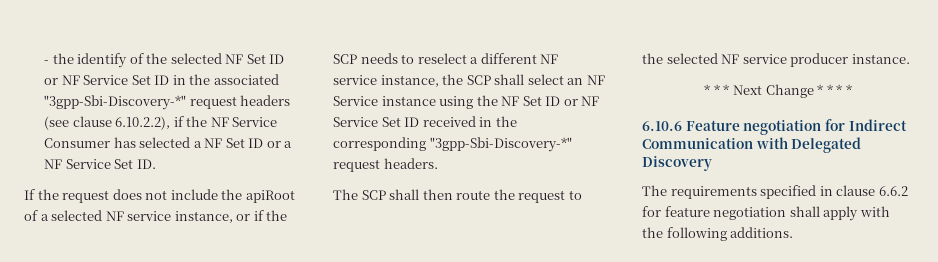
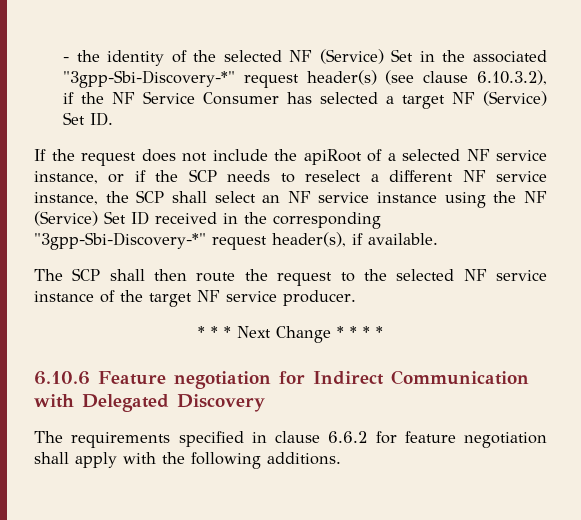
- - the identify of the selected NF Set ID or NF Service Set ID in the associated "3gpp-Sbi-Discovery-*" request headers (see clause 6.10.2.2), if the NF Service Consumer has selected a NF Set ID or a NF Service Set ID.
+ - the identity of the selected NF (Service) Set in the associated "3gpp-Sbi-Discovery-*" request header(s) (see clause 6.10.3.2), if the NF Service Consumer has selected a target NF (Service) Set ID.
- If the request does not include the apiRoot of a selected NF service instance, or if the SCP needs to reselect a different NF service instance, the SCP shall select an NF Service instance using the NF Set ID or NF Service Set ID received in the corresponding "3gpp-Sbi-Discovery-*" request headers.
+ If the request does not include the apiRoot of a selected NF service instance, or if the SCP needs to reselect a different NF service instance, the SCP shall select an NF service instance using the NF (Service) Set ID received in the corresponding "3gpp-Sbi-Discovery-*" request header(s), if available.
- The SCP shall then route the request to the selected NF service producer instance.
+ The SCP shall then route the request to the selected NF service instance of the target NF service producer.

